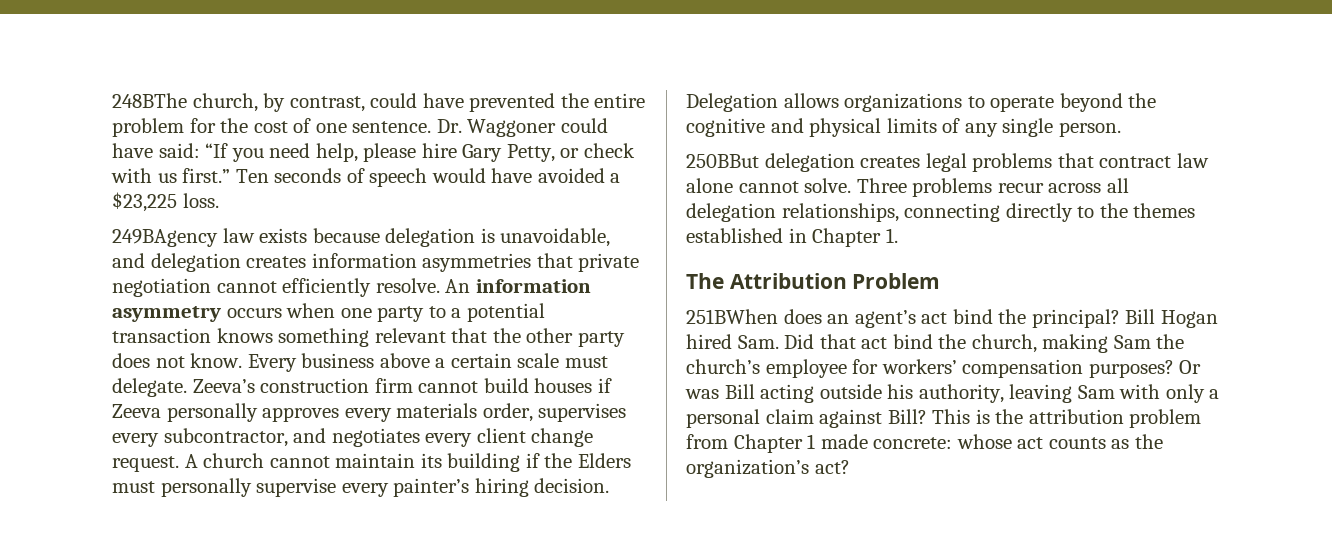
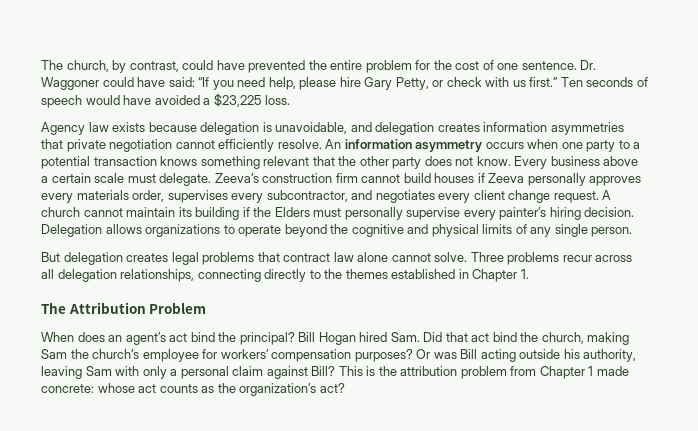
- 248BThe church, by contrast, could have prevented the entire problem for the cost of one sentence.
+ The church, by contrast, could have prevented the entire problem for the cost of one sentence.
- 249BAgency law exists because delegation is unavoidable, and delegation creates information asymmetries that private negotiation cannot efficiently resolve.
+ Agency law exists because delegation is unavoidable, and delegation creates information asymmetries that private negotiation cannot efficiently resolve.
- 250BBut delegation creates legal problems that contract law alone cannot solve.
+ But delegation creates legal problems that contract law alone cannot solve.
- 251BWhen does an agent’s act bind the principal?
+ When does an agent’s act bind the principal?

